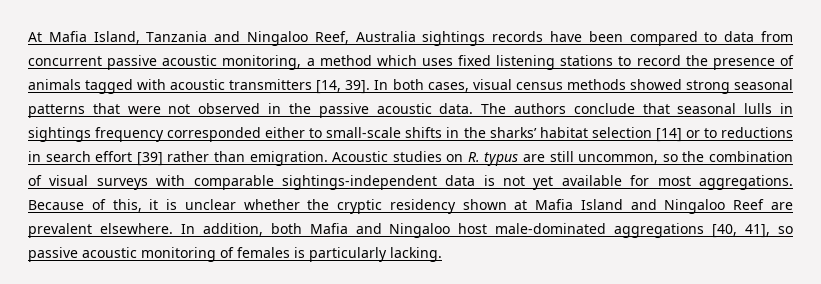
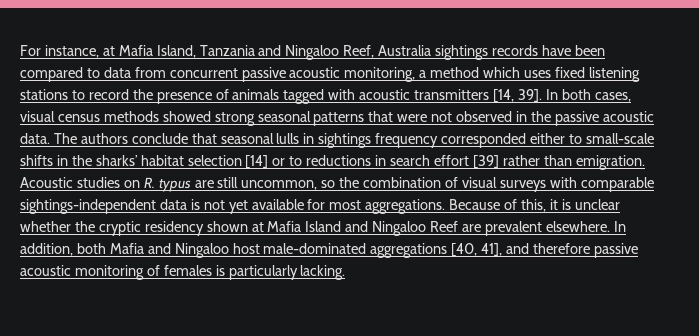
- At Mafia Island, Tanzania and Ningaloo Reef, Australia sightings records have been compared to data from concurrent passive acoustic monitoring, a method which uses fixed listening stations to record the presence of animals tagged with acoustic transmitters [14, 39].
+ For instance, at Mafia Island, Tanzania and Ningaloo Reef, Australia sightings records have been compared to data from concurrent passive acoustic monitoring, a method which uses fixed listening stations to record the presence of animals tagged with acoustic transmitters [14, 39].
- In addition, both Mafia and Ningaloo host male-dominated aggregations [40, 41], so passive acoustic monitoring of females is particularly lacking.
+ In addition, both Mafia and Ningaloo host male-dominated aggregations [40, 41], and therefore passive acoustic monitoring of females is particularly lacking.

